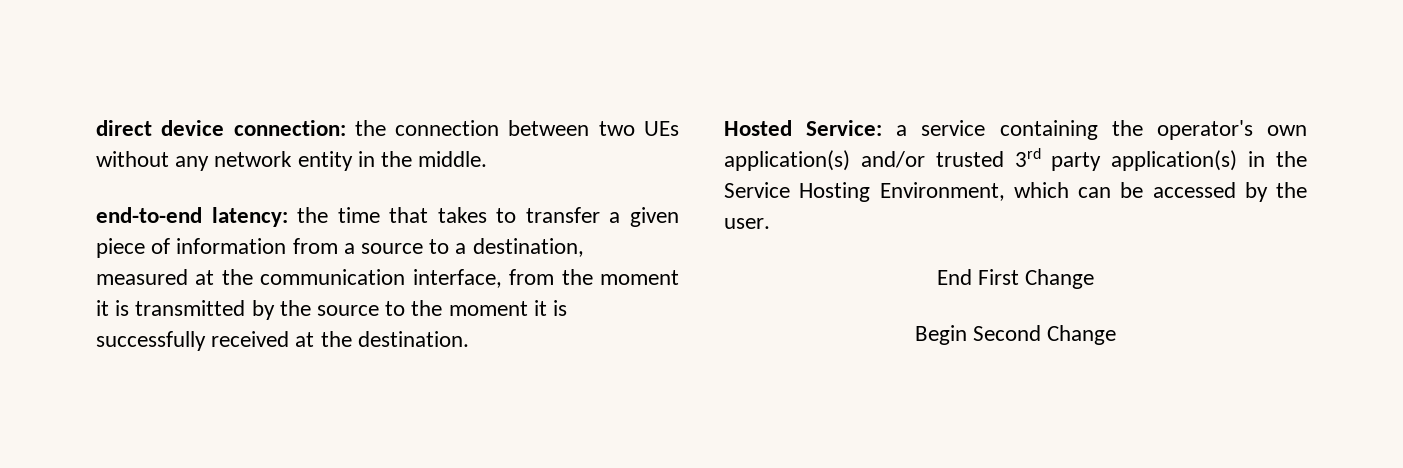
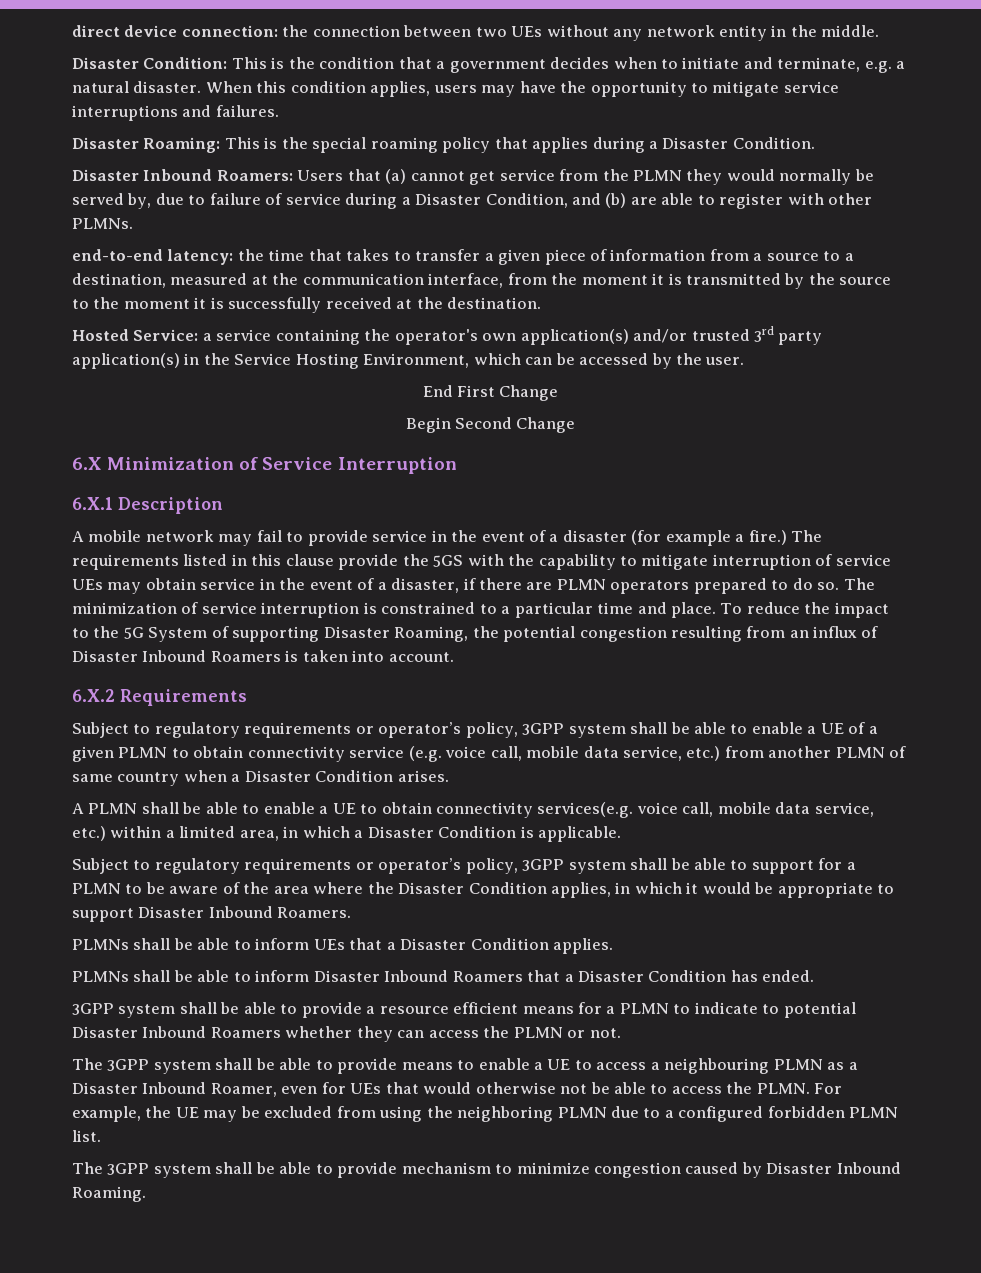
+ Disaster Condition: This is the condition that a government decides when to initiate and terminate, e.g. a natural disaster. When this condition applies, users may have the opportunity to mitigate service interruptions and failures.
+ Disaster Roaming: This is the special roaming policy that applies during a Disaster Condition.
+ Disaster Inbound Roamers: Users that (a) cannot get service from the PLMN they would normally be served by, due to failure of service during a Disaster Condition, and (b) are able to register with other PLMNs.
+ 6.X Minimization of Service Interruption
+ 6.X.1 Description
+ A mobile network may fail to provide service in the event of a disaster (for example a fire.) The requirements listed in this clause provide the 5GS with the capability to mitigate interruption of service UEs may obtain service in the event of a disaster, if there are PLMN operators prepared to do so. The minimization of service interruption is constrained to a particular time and place. To reduce the impact to the 5G System of supporting Disaster Roaming, the potential congestion resulting from an influx of Disaster Inbound Roamers is taken into account.
+ 6.X.2 Requirements
+ Subject to regulatory requirements or operator’s policy, 3GPP system shall be able to enable a UE of a given PLMN to obtain connectivity service (e.g. voice call, mobile data service, etc.) from another PLMN of same country when a Disaster Condition arises.
+ A PLMN shall be able to enable a UE to obtain connectivity services(e.g. voice call, mobile data service, etc.) within a limited area, in which a Disaster Condition is applicable.
+ Subject to regulatory requirements or operator’s policy, 3GPP system shall be able to support for a PLMN to be aware of the area where the Disaster Condition applies, in which it would be appropriate to support Disaster Inbound Roamers.
+ PLMNs shall be able to inform UEs that a Disaster Condition applies.
+ PLMNs shall be able to inform Disaster Inbound Roamers that a Disaster Condition has ended.
+ 3GPP system shall be able to provide a resource efficient means for a PLMN to indicate to potential Disaster Inbound Roamers whether they can access the PLMN or not.
+ The 3GPP system shall be able to provide means to enable a UE to access a neighbouring PLMN as a Disaster Inbound Roamer, even for UEs that would otherwise not be able to access the PLMN. For example, the UE may be excluded from using the neighboring PLMN due to a configured forbidden PLMN list.
+ The 3GPP system shall be able to provide mechanism to minimize congestion caused by Disaster Inbound Roaming.

